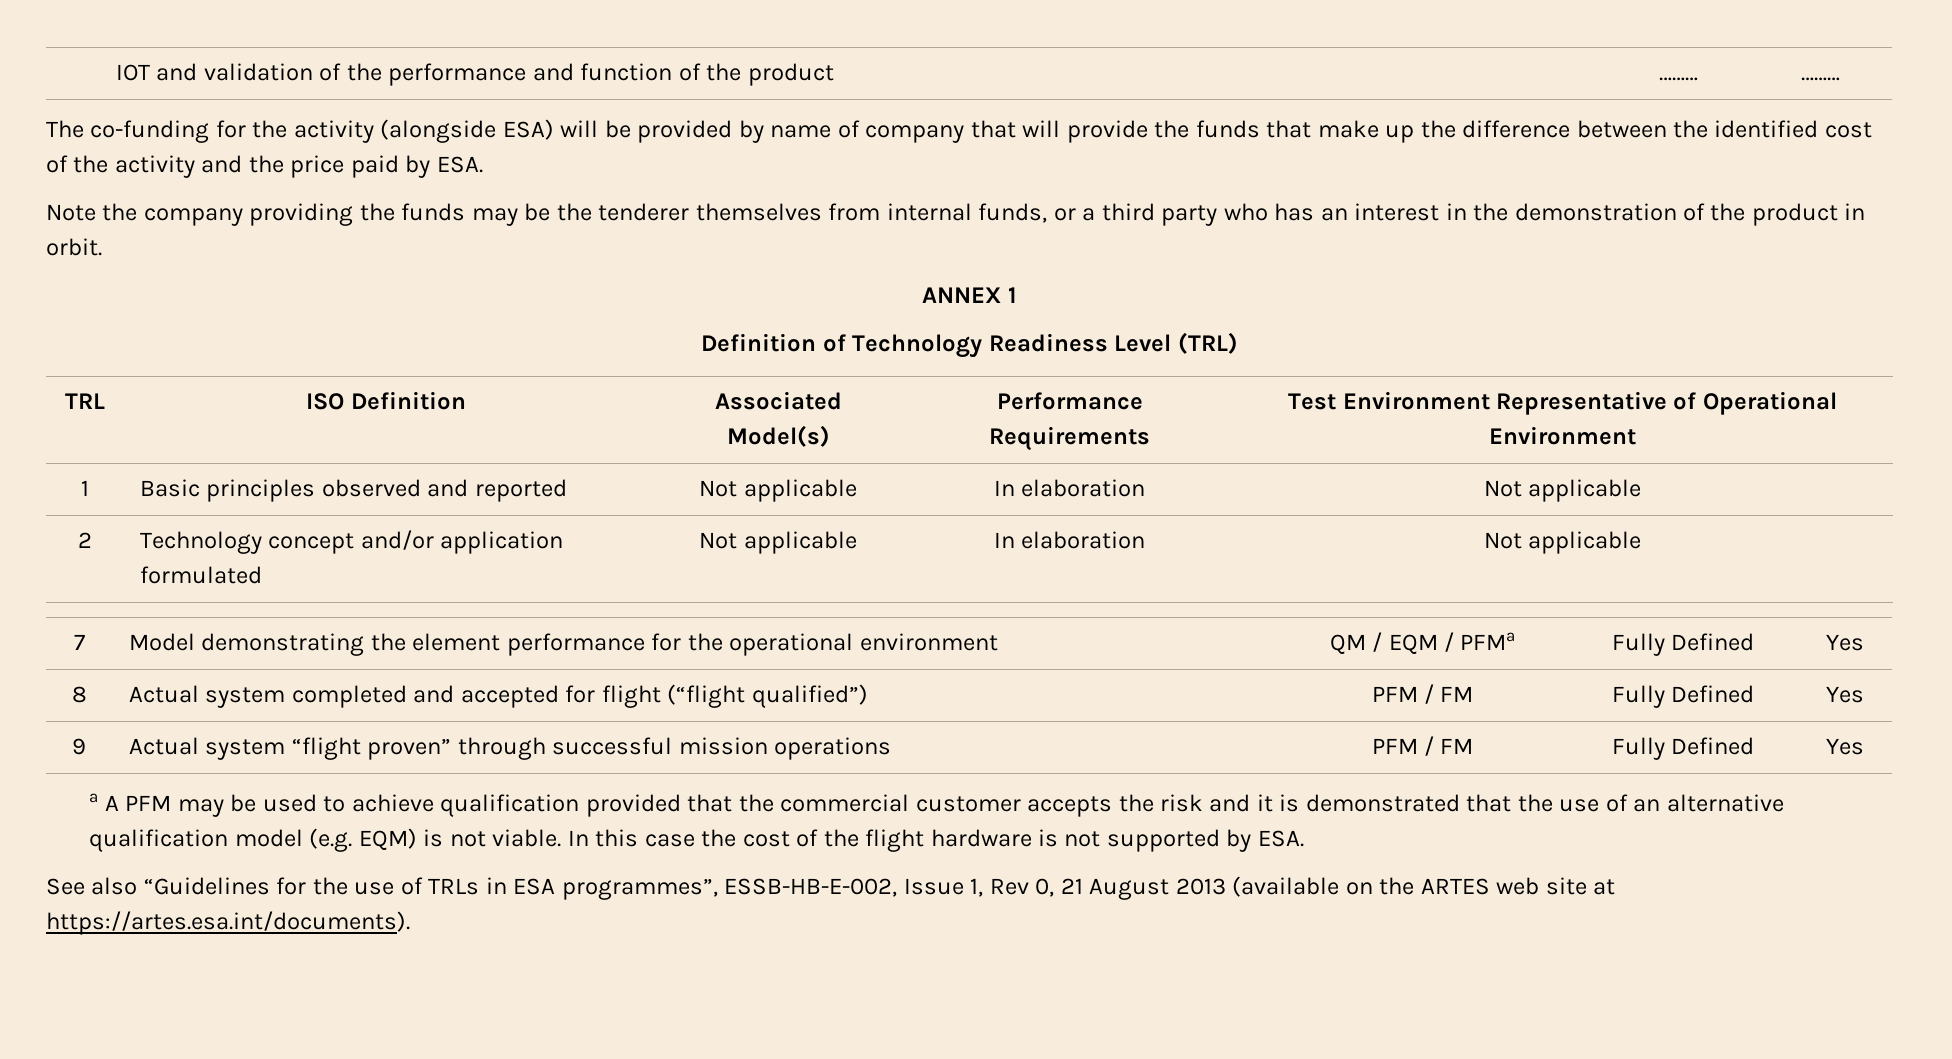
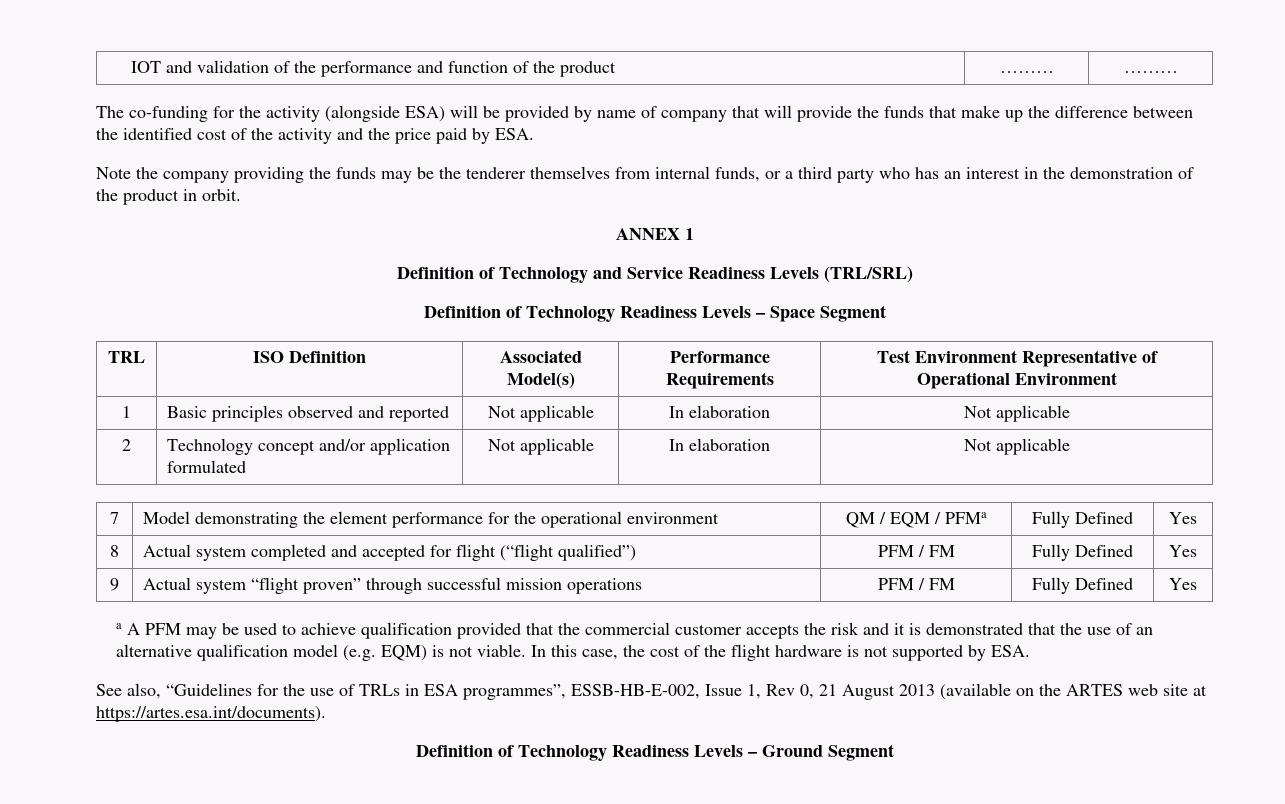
- Definition of Technology Readiness Level (TRL)
+ Definition of Technology and Service Readiness Levels (TRL/SRL)
+ Definition of Technology Readiness Levels – Space Segment
- In this case the cost of the flight hardware is not supported by ESA.
+ In this case, the cost of the flight hardware is not supported by ESA.
- See also “Guidelines for the use of TRLs in ESA programmes”, ESSB-HB-E-002, Issue 1, Rev 0, 21 August 2013 (available on the ARTES web site at https://artes.esa.int/documents).
+ See also, “Guidelines for the use of TRLs in ESA programmes”, ESSB-HB-E-002, Issue 1, Rev 0, 21 August 2013 (available on the ARTES web site at https://artes.esa.int/documents).
+ Definition of Technology Readiness Levels – Ground Segment

